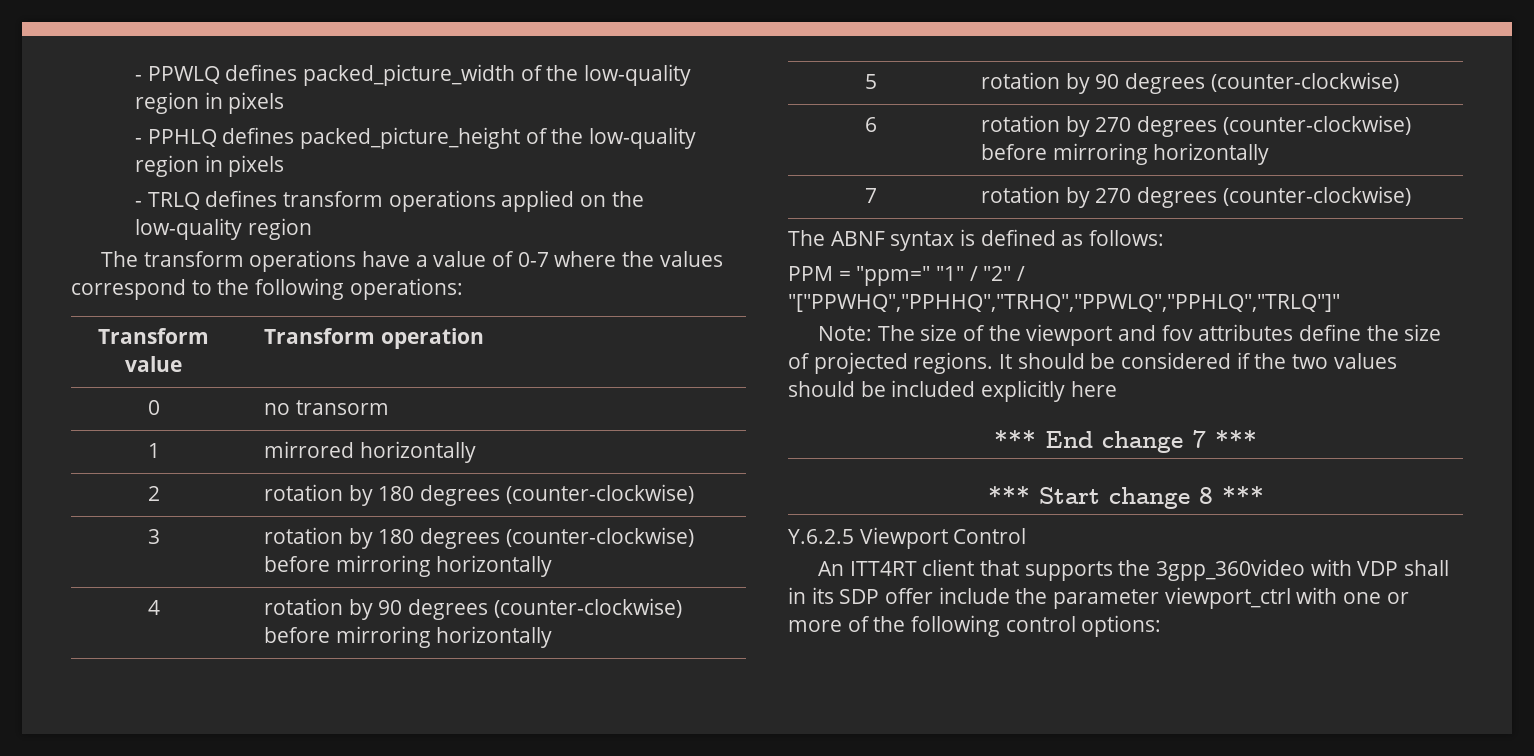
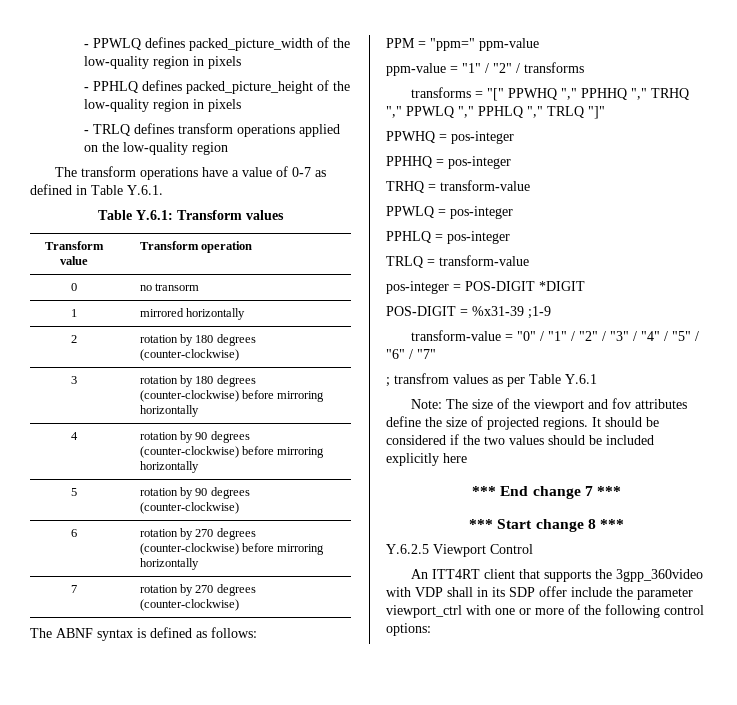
- The transform operations have a value of 0-7 where the values correspond to the following operations:
+ The transform operations have a value of 0-7 as defined in Table Y.6.1.
+ Table Y.6.1: Transform values
- PPM = "ppm=" "1" / "2" / "["PPWHQ","PPHHQ","TRHQ","PPWLQ","PPHLQ","TRLQ"]"
+ PPM = "ppm=" ppm-value
+ ppm-value = "1" / "2" / transforms
+ transforms = "[" PPWHQ "," PPHHQ "," TRHQ "," PPWLQ "," PPHLQ "," TRLQ "]"
+ PPWHQ = pos-integer
+ PPHHQ = pos-integer
+ TRHQ = transform-value
+ PPWLQ = pos-integer
+ PPHLQ = pos-integer
+ TRLQ = transform-value
+ pos-integer = POS-DIGIT *DIGIT
+ POS-DIGIT = %x31-39 ;1-9
+ transform-value = "0" / "1" / "2" / "3" / "4" / "5" / "6" / "7"
+ ; transfrom values as per Table Y.6.1

